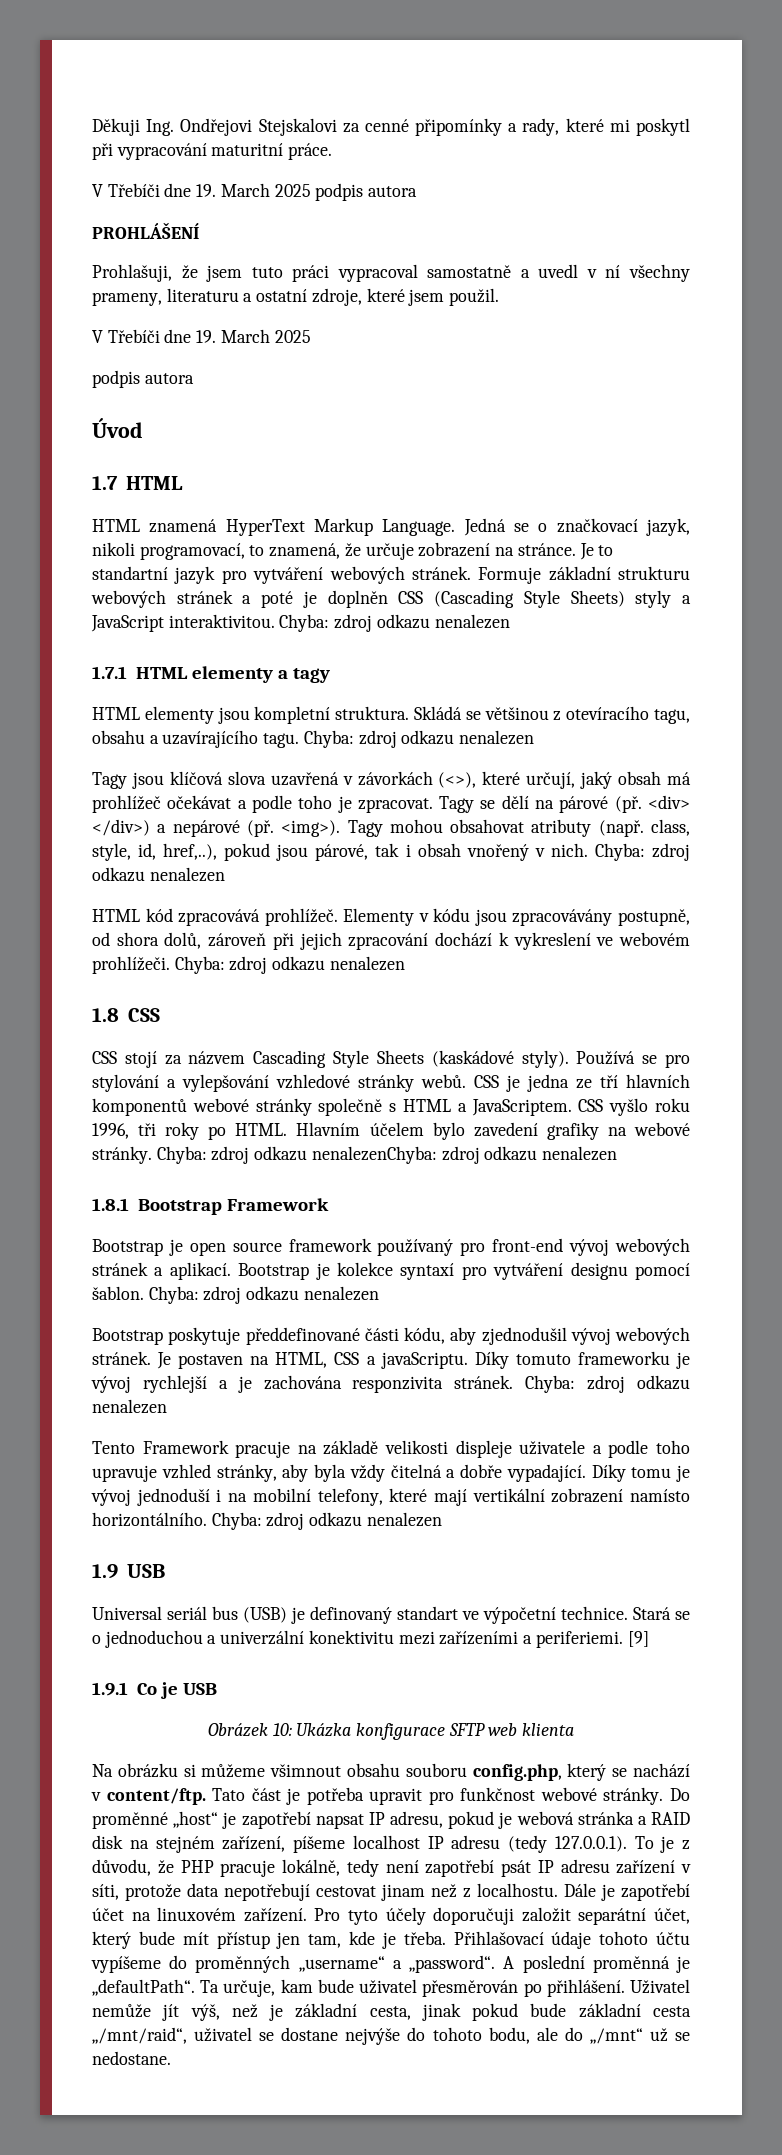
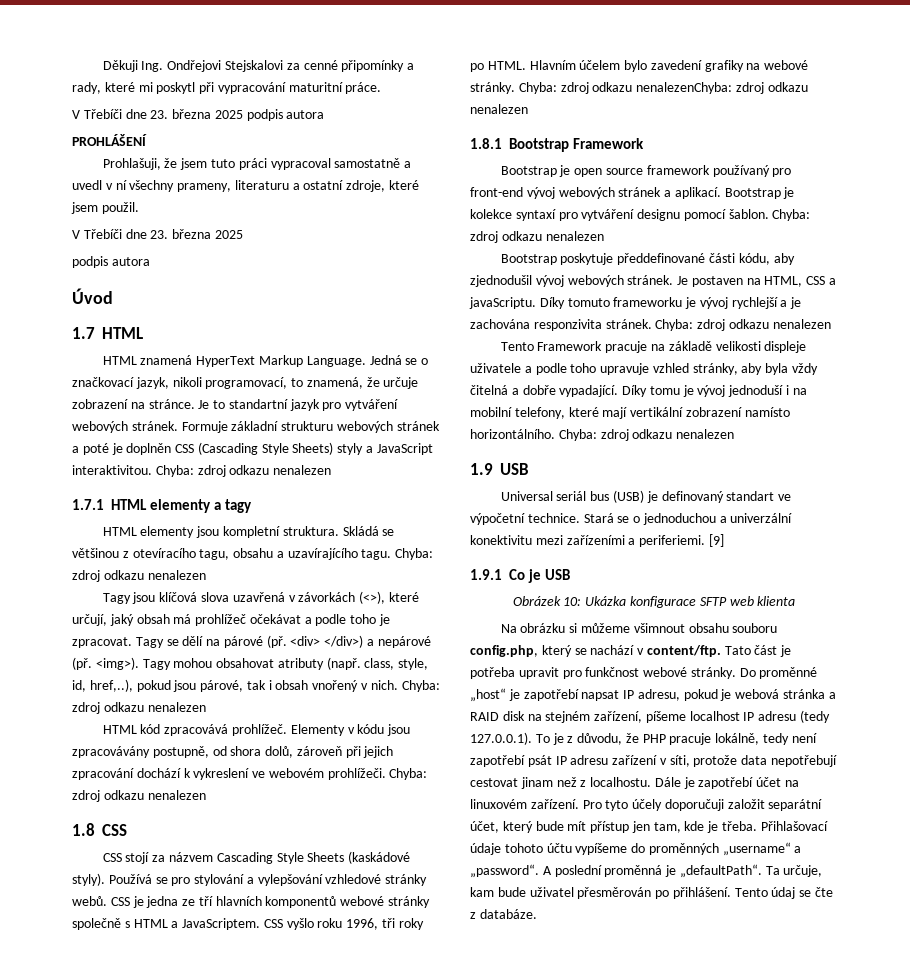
- V Třebíči dne 19. March 2025 podpis autora
+ V Třebíči dne 23. března 2025 podpis autora
  Prohlašuji, že jsem tuto práci vypracoval samostatně a uvedl v ní všechny prameny, literaturu a ostatní zdroje, které jsem použil.
- V Třebíči dne 19. March 2025
+ V Třebíči dne 23. března 2025
- Uživatel nemůže jít výš, než je základní cesta, jinak pokud bude základní cesta „/mnt/raid“, uživatel se dostane nejvýše do tohoto bodu, ale do „/mnt“ už se nedostane.
+ Tento údaj se čte z databáze.

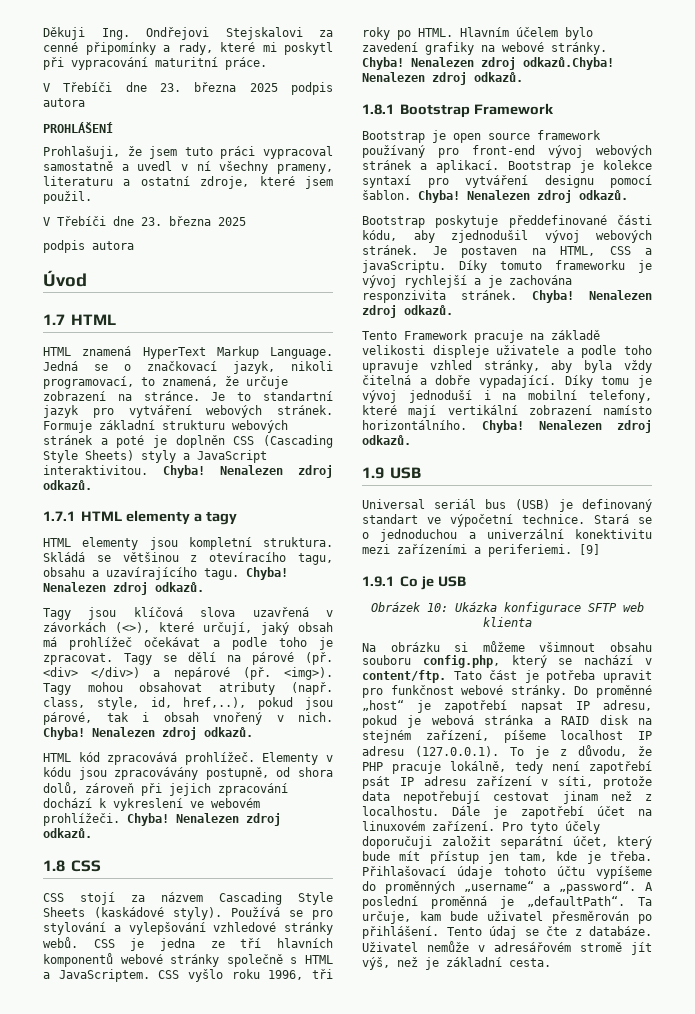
- Formuje základní strukturu webových stránek a poté je doplněn CSS (Cascading Style Sheets) styly a JavaScript interaktivitou. Chyba: zdroj odkazu nenalezen
+ Formuje základní strukturu webových stránek a poté je doplněn CSS (Cascading Style Sheets) styly a JavaScript interaktivitou. Chyba! Nenalezen zdroj odkazů.
- Skládá se většinou z otevíracího tagu, obsahu a uzavírajícího tagu. Chyba: zdroj odkazu nenalezen
+ Skládá se většinou z otevíracího tagu, obsahu a uzavírajícího tagu. Chyba! Nenalezen zdroj odkazů.
- Tagy mohou obsahovat atributy (např. class, style, id, href,..), pokud jsou párové, tak i obsah vnořený v nich. Chyba: zdroj odkazu nenalezen
+ Tagy mohou obsahovat atributy (např. class, style, id, href,..), pokud jsou párové, tak i obsah vnořený v nich. Chyba! Nenalezen zdroj odkazů.
- Elementy v kódu jsou zpracovávány postupně, od shora dolů, zároveň při jejich zpracování dochází k vykreslení ve webovém prohlížeči. Chyba: zdroj odkazu nenalezen
+ Elementy v kódu jsou zpracovávány postupně, od shora dolů, zároveň při jejich zpracování dochází k vykreslení ve webovém prohlížeči. Chyba! Nenalezen zdroj odkazů.
- Chyba: zdroj odkazu nenalezenChyba: zdroj odkazu nenalezen
+ Chyba! Nenalezen zdroj odkazů.Chyba! Nenalezen zdroj odkazů.
- Bootstrap je kolekce syntaxí pro vytváření designu pomocí šablon. Chyba: zdroj odkazu nenalezen
+ Bootstrap je kolekce syntaxí pro vytváření designu pomocí šablon. Chyba! Nenalezen zdroj odkazů.
- Díky tomuto frameworku je vývoj rychlejší a je zachována responzivita stránek. Chyba: zdroj odkazu nenalezen
+ Díky tomuto frameworku je vývoj rychlejší a je zachována responzivita stránek. Chyba! Nenalezen zdroj odkazů.
- Díky tomu je vývoj jednoduší i na mobilní telefony, které mají vertikální zobrazení namísto horizontálního. Chyba: zdroj odkazu nenalezen
+ Díky tomu je vývoj jednoduší i na mobilní telefony, které mají vertikální zobrazení namísto horizontálního. Chyba! Nenalezen zdroj odkazů.
- Do proměnné „host“ je zapotřebí napsat IP adresu, pokud je webová stránka a RAID disk na stejném zařízení, píšeme localhost IP adresu (tedy 127.0.0.1). To je z důvodu, že PHP pracuje lokálně, tedy není zapotřebí psát IP adresu zařízení v síti, protože data nepotřebují cestovat jinam než z localhostu.
+ Do proměnné „host“ je zapotřebí napsat IP adresu, pokud je webová stránka a RAID disk na stejném zařízení, píšeme localhost IP adresu (127.0.0.1). To je z důvodu, že PHP pracuje lokálně, tedy není zapotřebí psát IP adresu zařízení v síti, protože data nepotřebují cestovat jinam než z localhostu.
+ Uživatel nemůže v adresářovém stromě jít výš, než je základní cesta.

